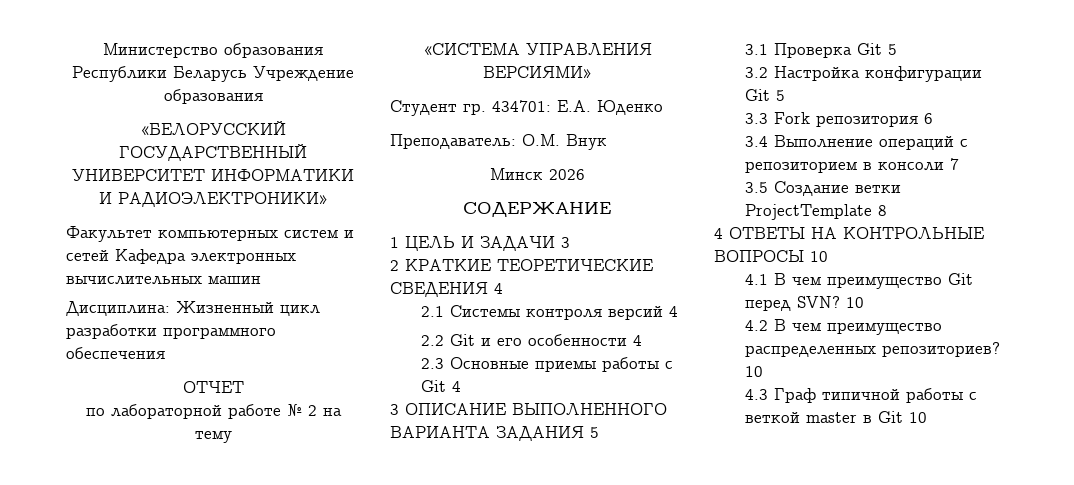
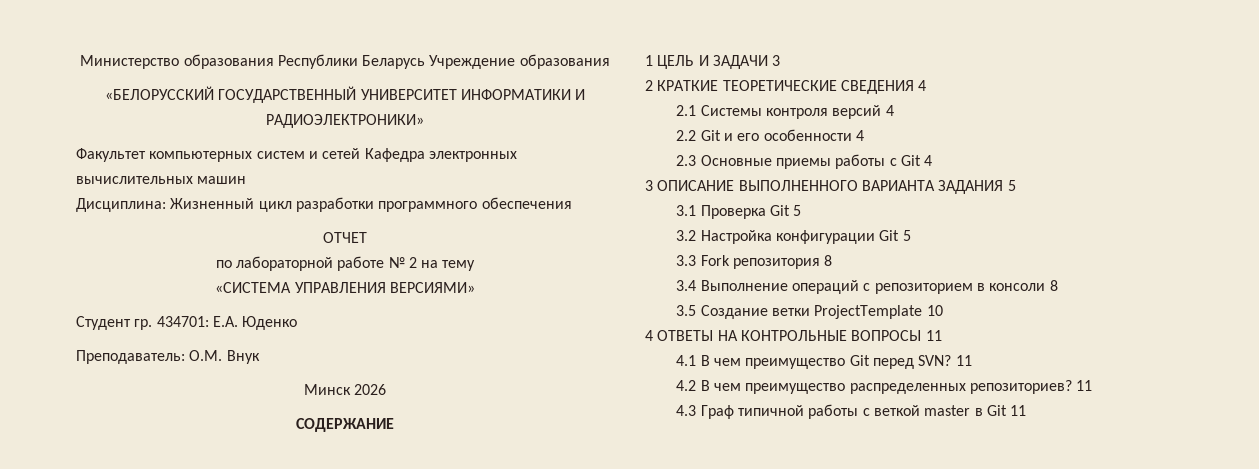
- 3.3 Fork репозитория 6
+ 3.3 Fork репозитория 8
- 3.4 Выполнение операций с репозиторием в консоли 7
+ 3.4 Выполнение операций с репозиторием в консоли 8
- 3.5 Создание ветки ProjectTemplate 8
+ 3.5 Создание ветки ProjectTemplate 10
- 4 ОТВЕТЫ НА КОНТРОЛЬНЫЕ ВОПРОСЫ 10
+ 4 ОТВЕТЫ НА КОНТРОЛЬНЫЕ ВОПРОСЫ 11
- 4.1 В чем преимущество Git перед SVN? 10
+ 4.1 В чем преимущество Git перед SVN? 11
- 4.2 В чем преимущество распределенных репозиториев? 10
+ 4.2 В чем преимущество распределенных репозиториев? 11
- 4.3 Граф типичной работы с веткой master в Git 10
+ 4.3 Граф типичной работы с веткой master в Git 11

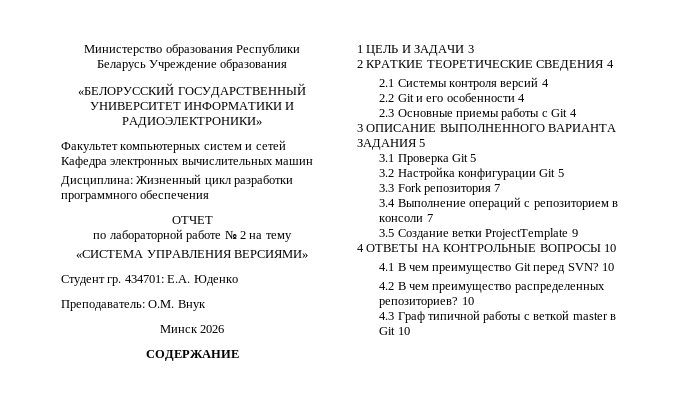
- 3.3 Fork репозитория 8
+ 3.3 Fork репозитория 7
- 3.4 Выполнение операций с репозиторием в консоли 8
+ 3.4 Выполнение операций с репозиторием в консоли 7
- 3.5 Создание ветки ProjectTemplate 10
+ 3.5 Создание ветки ProjectTemplate 9
- 4 ОТВЕТЫ НА КОНТРОЛЬНЫЕ ВОПРОСЫ 11
+ 4 ОТВЕТЫ НА КОНТРОЛЬНЫЕ ВОПРОСЫ 10
- 4.1 В чем преимущество Git перед SVN? 11
+ 4.1 В чем преимущество Git перед SVN? 10
- 4.2 В чем преимущество распределенных репозиториев? 11
+ 4.2 В чем преимущество распределенных репозиториев? 10
- 4.3 Граф типичной работы с веткой master в Git 11
+ 4.3 Граф типичной работы с веткой master в Git 10

